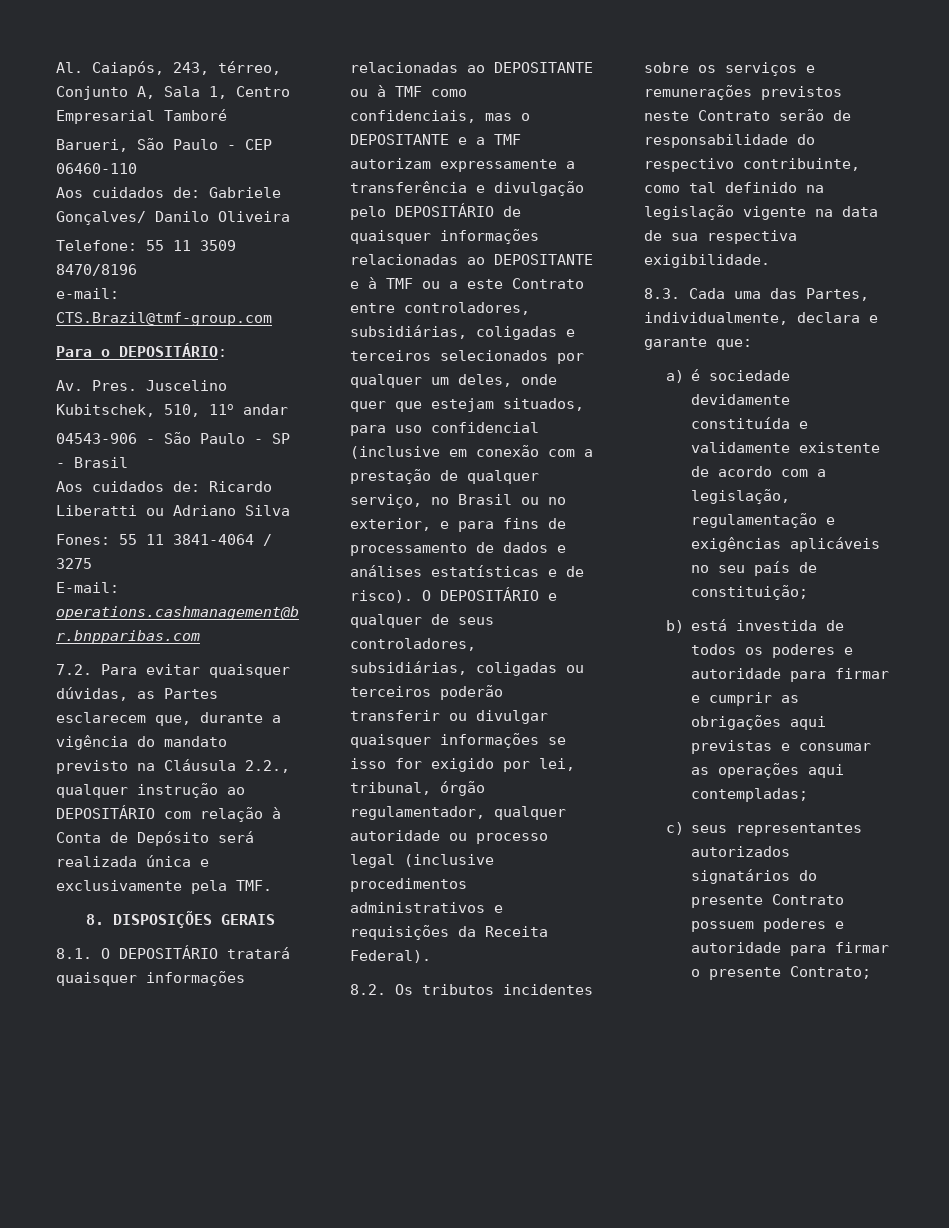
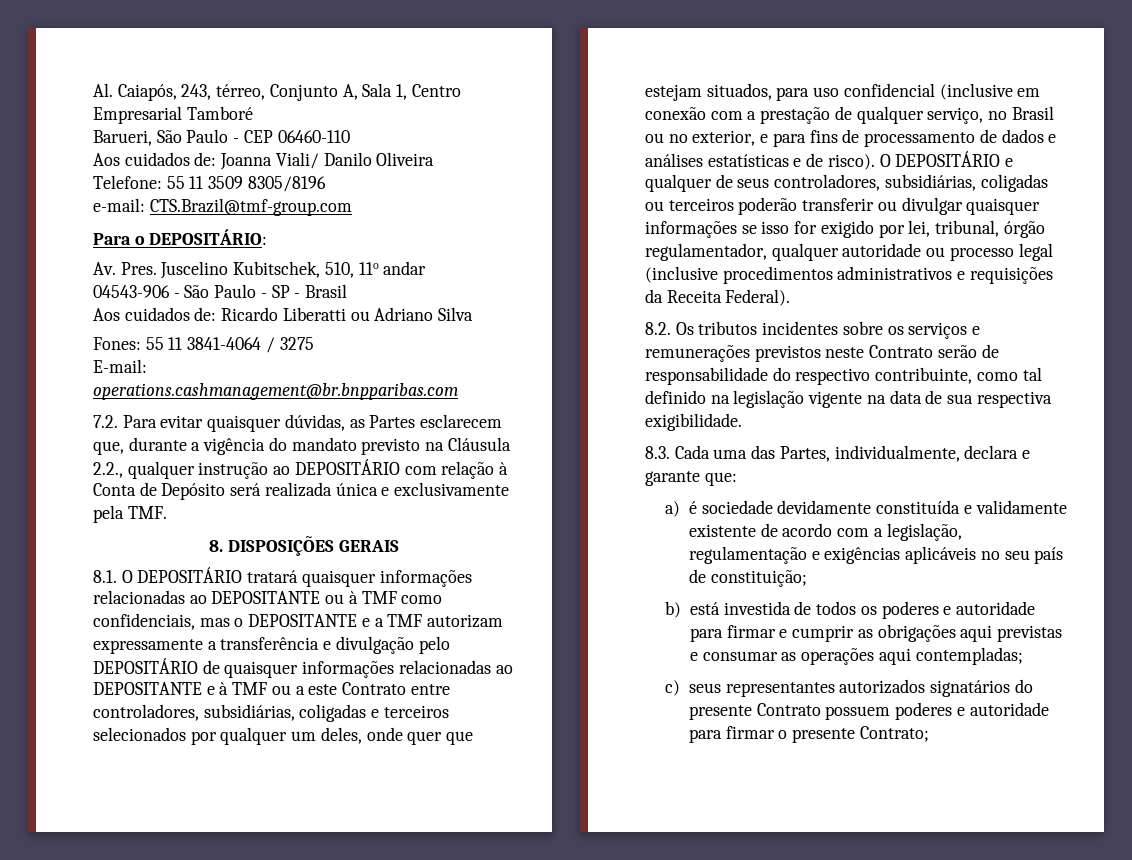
- Aos cuidados de: Gabriele Gonçalves/ Danilo Oliveira
+ Aos cuidados de: Joanna Viali/ Danilo Oliveira
- Telefone: 55 11 3509 8470/8196
+ Telefone: 55 11 3509 8305/8196

